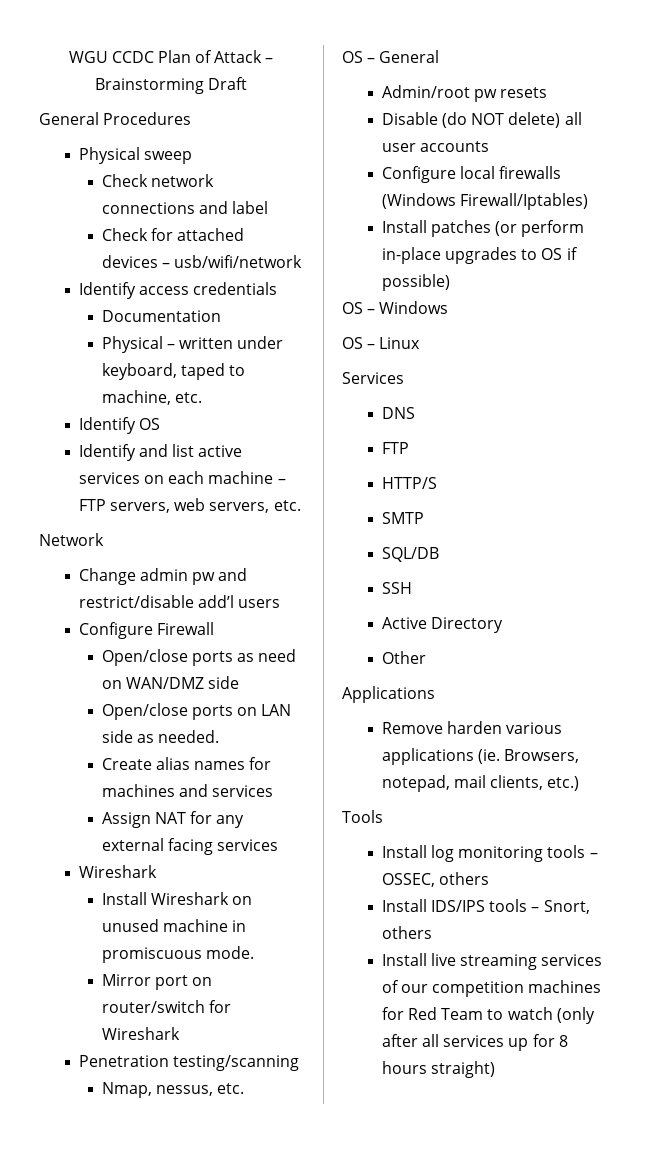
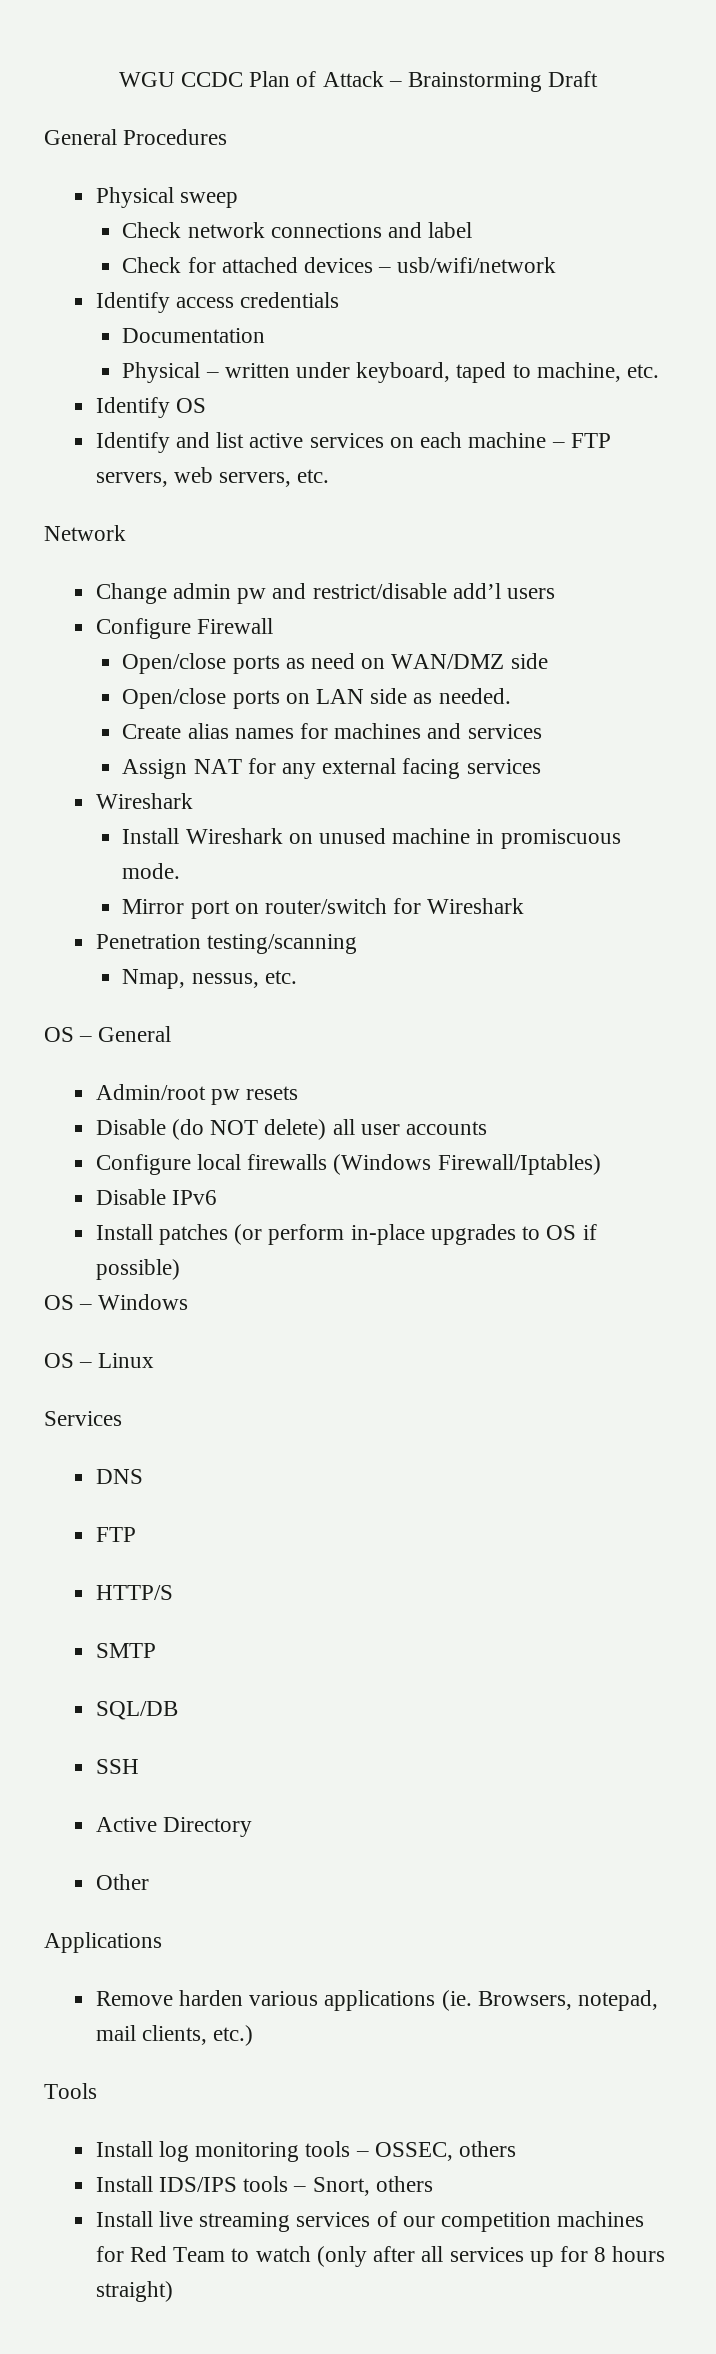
+ Disable IPv6

